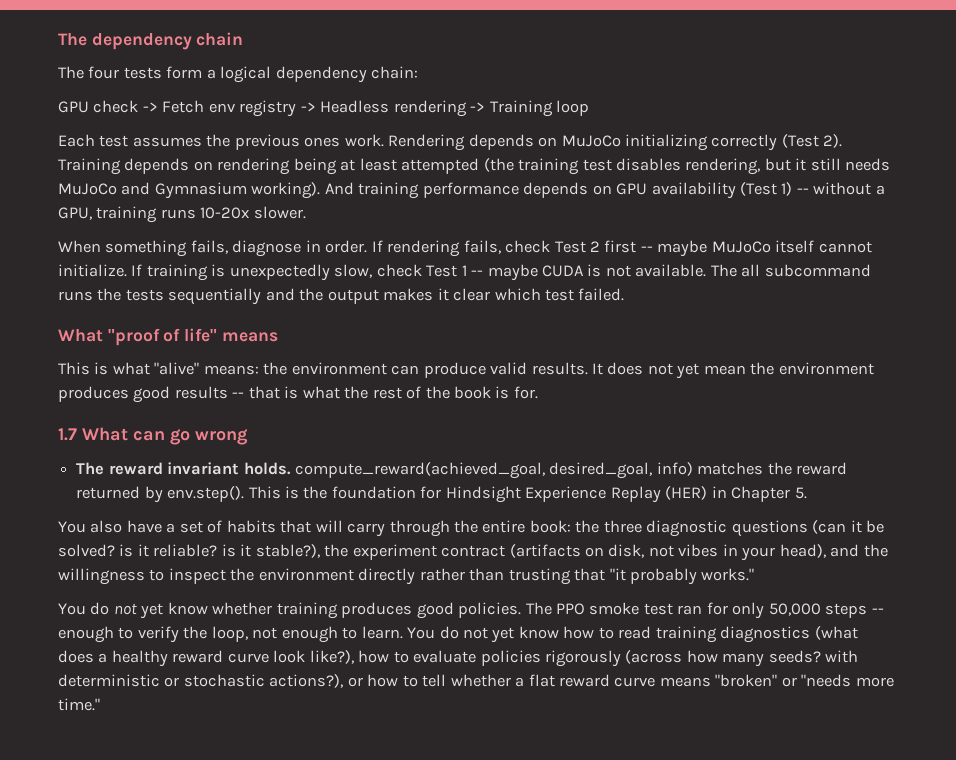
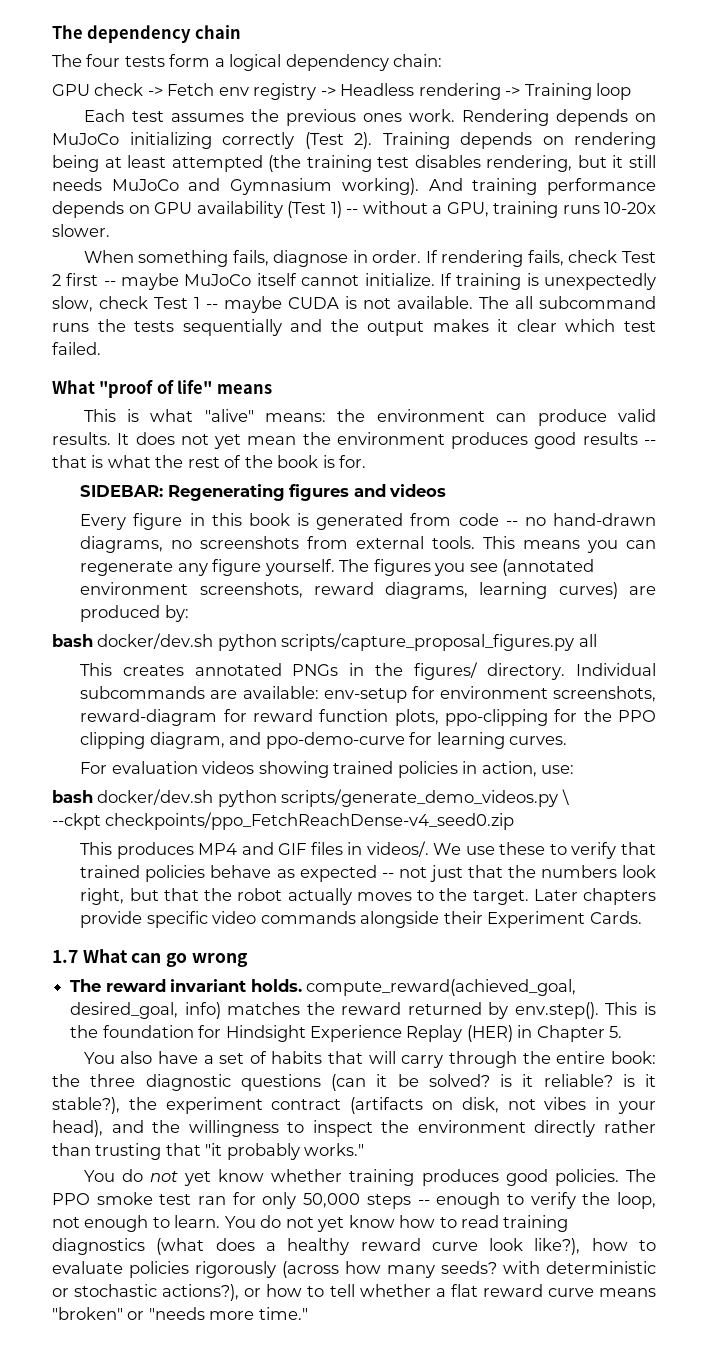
+ SIDEBAR: Regenerating figures and videos
+ Every figure in this book is generated from code -- no hand-drawn diagrams, no screenshots from external tools. This means you can regenerate any figure yourself. The figures you see (annotated environment screenshots, reward diagrams, learning curves) are produced by:
+ bash docker/dev.sh python scripts/capture_proposal_figures.py all
+ This creates annotated PNGs in the figures/ directory. Individual subcommands are available: env-setup for environment screenshots, reward-diagram for reward function plots, ppo-clipping for the PPO clipping diagram, and ppo-demo-curve for learning curves.
+ For evaluation videos showing trained policies in action, use:
+ bash docker/dev.sh python scripts/generate_demo_videos.py \
+ --ckpt checkpoints/ppo_FetchReachDense-v4_seed0.zip
+ This produces MP4 and GIF files in videos/. We use these to verify that trained policies behave as expected -- not just that the numbers look right, but that the robot actually moves to the target. Later chapters provide specific video commands alongside their Experiment Cards.

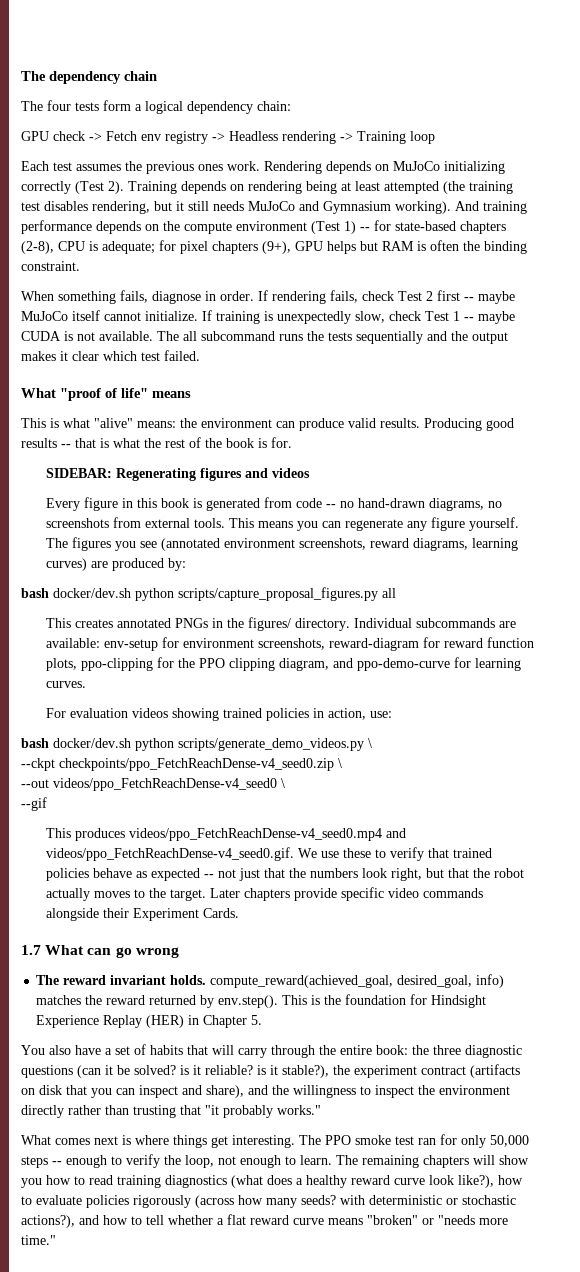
- And training performance depends on GPU availability (Test 1) -- without a GPU, training runs 10-20x slower.
+ And training performance depends on the compute environment (Test 1) -- for state-based chapters (2-8), CPU is adequate; for pixel chapters (9+), GPU helps but RAM is often the binding constraint.
- It does not yet mean the environment produces good results -- that is what the rest of the book is for.
+ Producing good results -- that is what the rest of the book is for.
- --ckpt checkpoints/ppo_FetchReachDense-v4_seed0.zip
- This produces MP4 and GIF files in videos/. We use these to verify that trained policies behave as expected -- not just that the numbers look right, but that the robot actually moves to the target.
+ --ckpt checkpoints/ppo_FetchReachDense-v4_seed0.zip \
+ --out videos/ppo_FetchReachDense-v4_seed0 \
+ --gif
+ This produces videos/ppo_FetchReachDense-v4_seed0.mp4 and videos/ppo_FetchReachDense-v4_seed0.gif. We use these to verify that trained policies behave as expected -- not just that the numbers look right, but that the robot actually moves to the target.
- You also have a set of habits that will carry through the entire book: the three diagnostic questions (can it be solved? is it reliable? is it stable?), the experiment contract (artifacts on disk, not vibes in your head), and the willingness to inspect the environment directly rather than trusting that "it probably works."
+ You also have a set of habits that will carry through the entire book: the three diagnostic questions (can it be solved? is it reliable? is it stable?), the experiment contract (artifacts on disk that you can inspect and share), and the willingness to inspect the environment directly rather than trusting that "it probably works."
- You do not yet know whether training produces good policies.
+ What comes next is where things get interesting.
- You do not yet know how to read training diagnostics (what does a healthy reward curve look like?), how to evaluate policies rigorously (across how many seeds? with deterministic or stochastic actions?), or how to tell whether a flat reward curve means "broken" or "needs more time."
+ The remaining chapters will show you how to read training diagnostics (what does a healthy reward curve look like?), how to evaluate policies rigorously (across how many seeds? with deterministic or stochastic actions?), and how to tell whether a flat reward curve means "broken" or "needs more time."

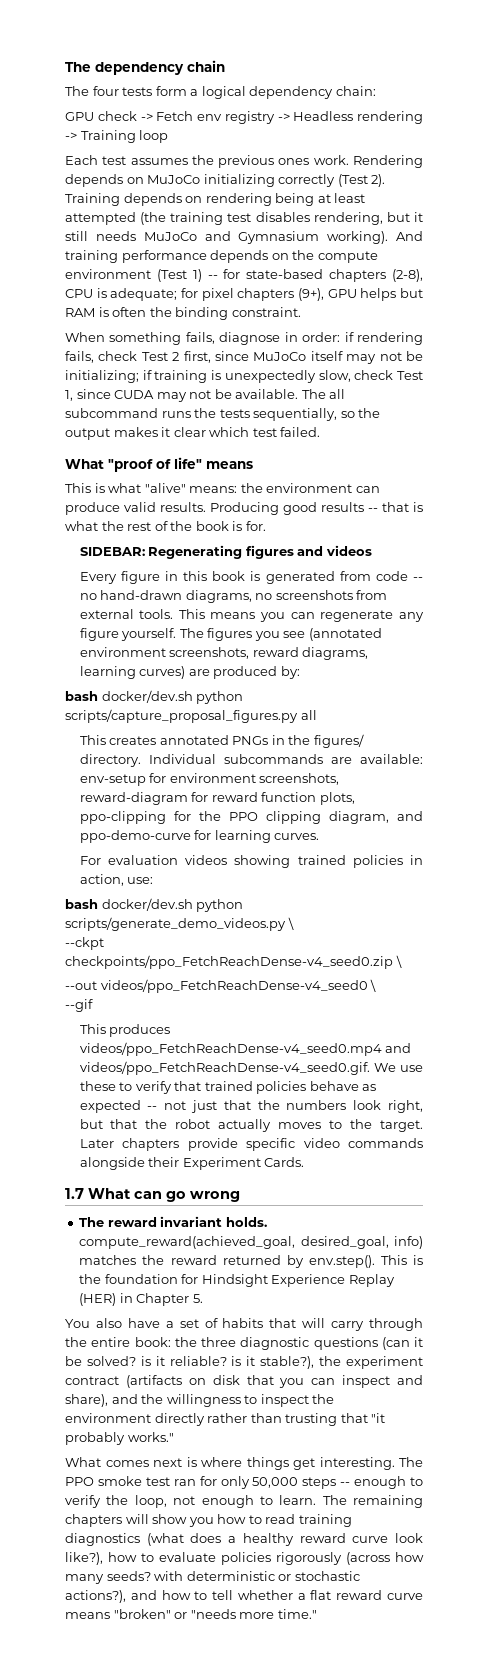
- When something fails, diagnose in order. If rendering fails, check Test 2 first -- maybe MuJoCo itself cannot initialize. If training is unexpectedly slow, check Test 1 -- maybe CUDA is not available.
+ When something fails, diagnose in order: if rendering fails, check Test 2 first, since MuJoCo itself may not be initializing; if training is unexpectedly slow, check Test 1, since CUDA may not be available.
- The all subcommand runs the tests sequentially and the output makes it clear which test failed.
+ The all subcommand runs the tests sequentially, so the output makes it clear which test failed.

